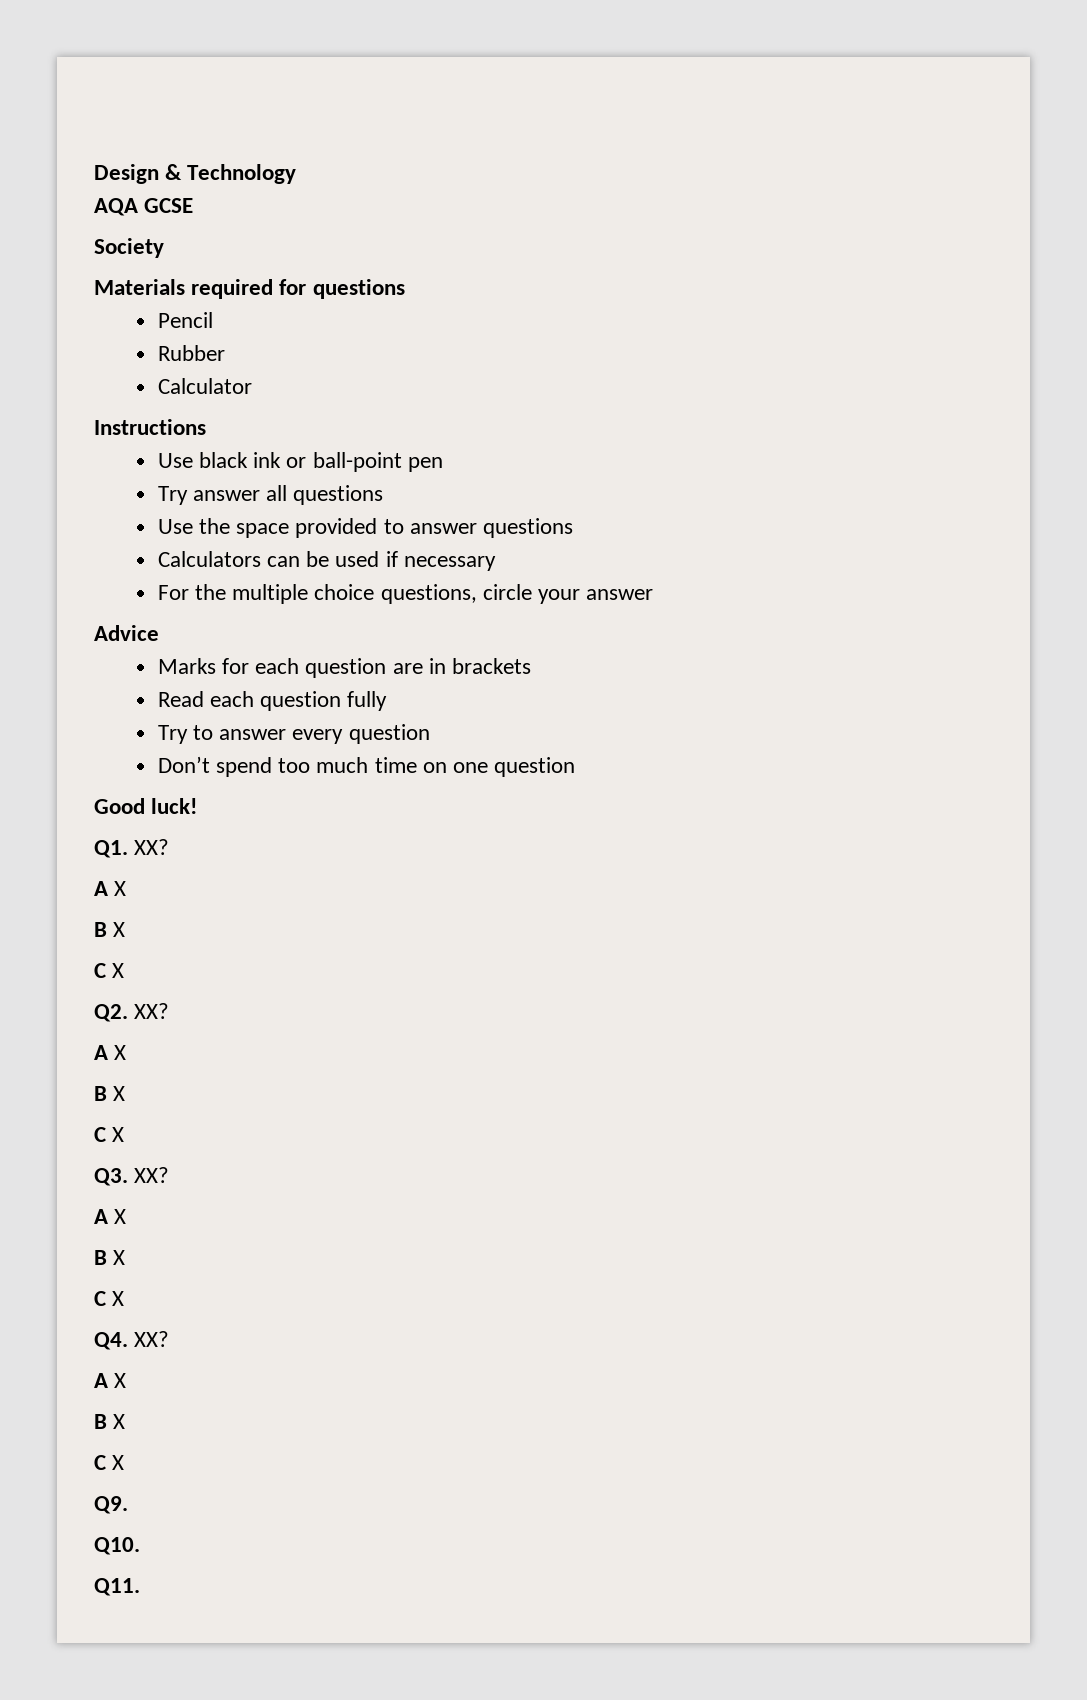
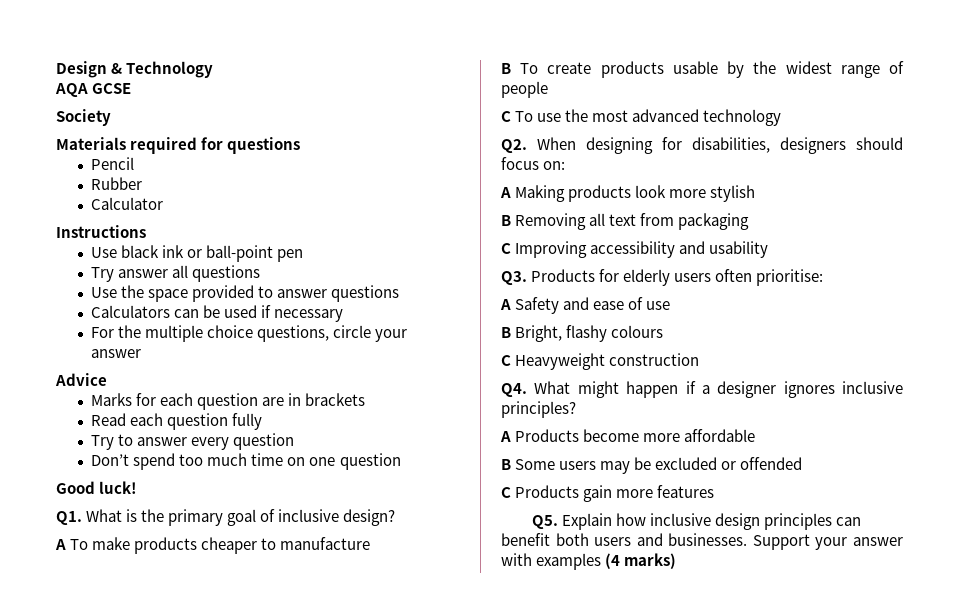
- Q1. XX?
- A X
- B X
- C X
- Q2. XX?
- A X
- B X
- C X
- Q3. XX?
- A X
- B X
- C X
+ Q1. What is the primary goal of inclusive design?
+ A To make products cheaper to manufacture
+ B To create products usable by the widest range of people
+ C To use the most advanced technology
+ Q2. When designing for disabilities, designers should focus on:
+ A Making products look more stylish
+ B Removing all text from packaging
+ C Improving accessibility and usability
+ Q3. Products for elderly users often prioritise:
+ A Safety and ease of use
+ B Bright, flashy colours
+ C Heavyweight construction
- Q4. XX?
- A X
- B X
- C X
- Q9.
- Q10.
- Q11.
+ Q4. What might happen if a designer ignores inclusive principles?
+ A Products become more affordable
+ B Some users may be excluded or offended
+ C Products gain more features
+ Q5. Explain how inclusive design principles can benefit both users and businesses. Support your answer with examples (4 marks)

